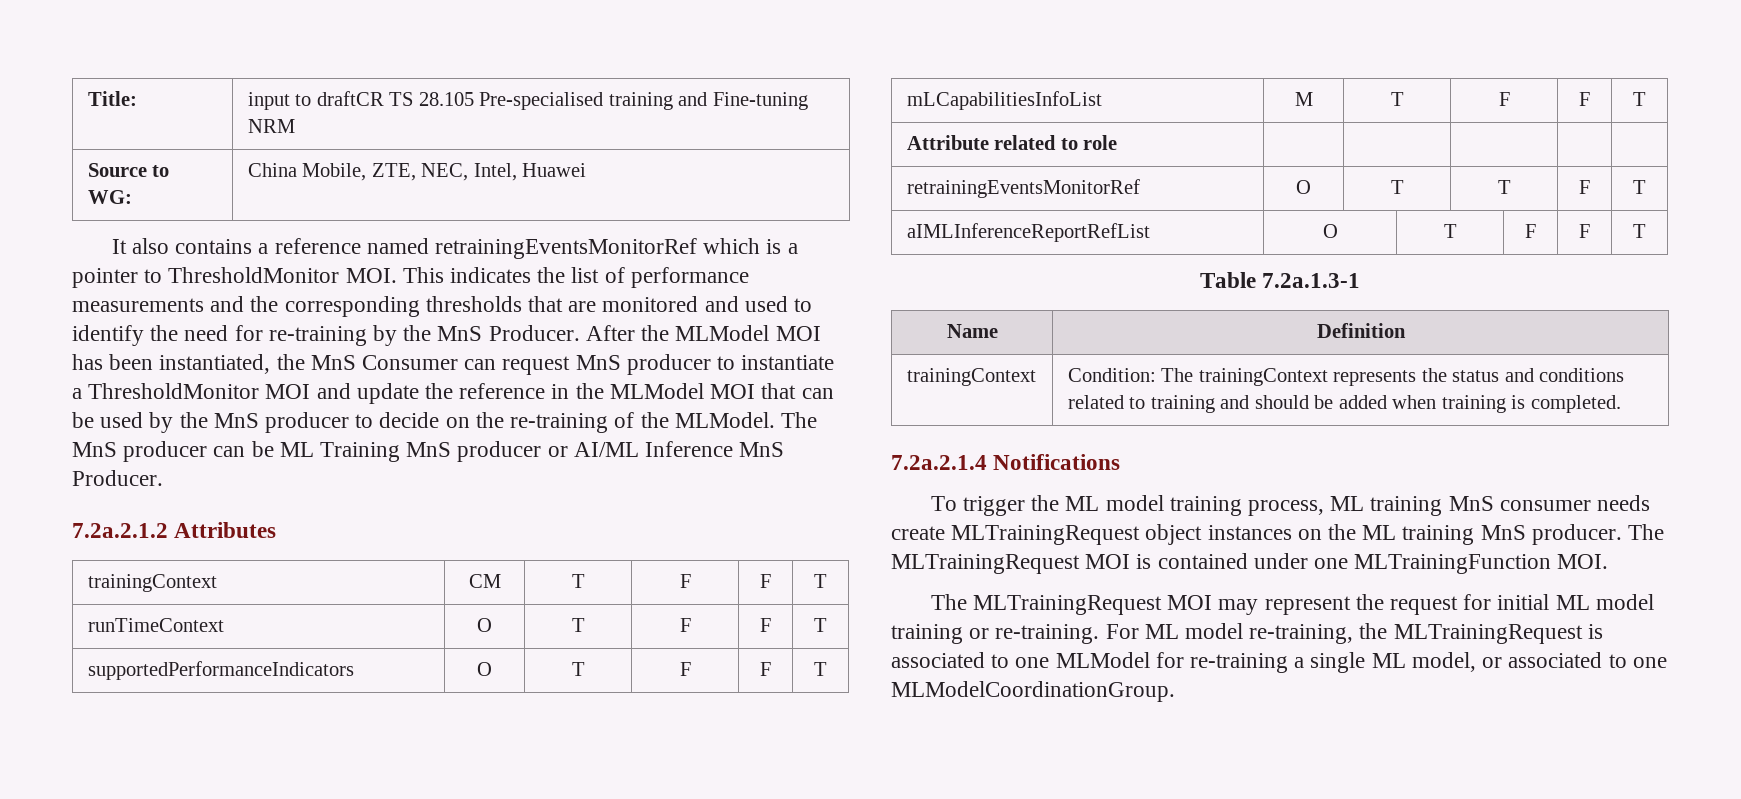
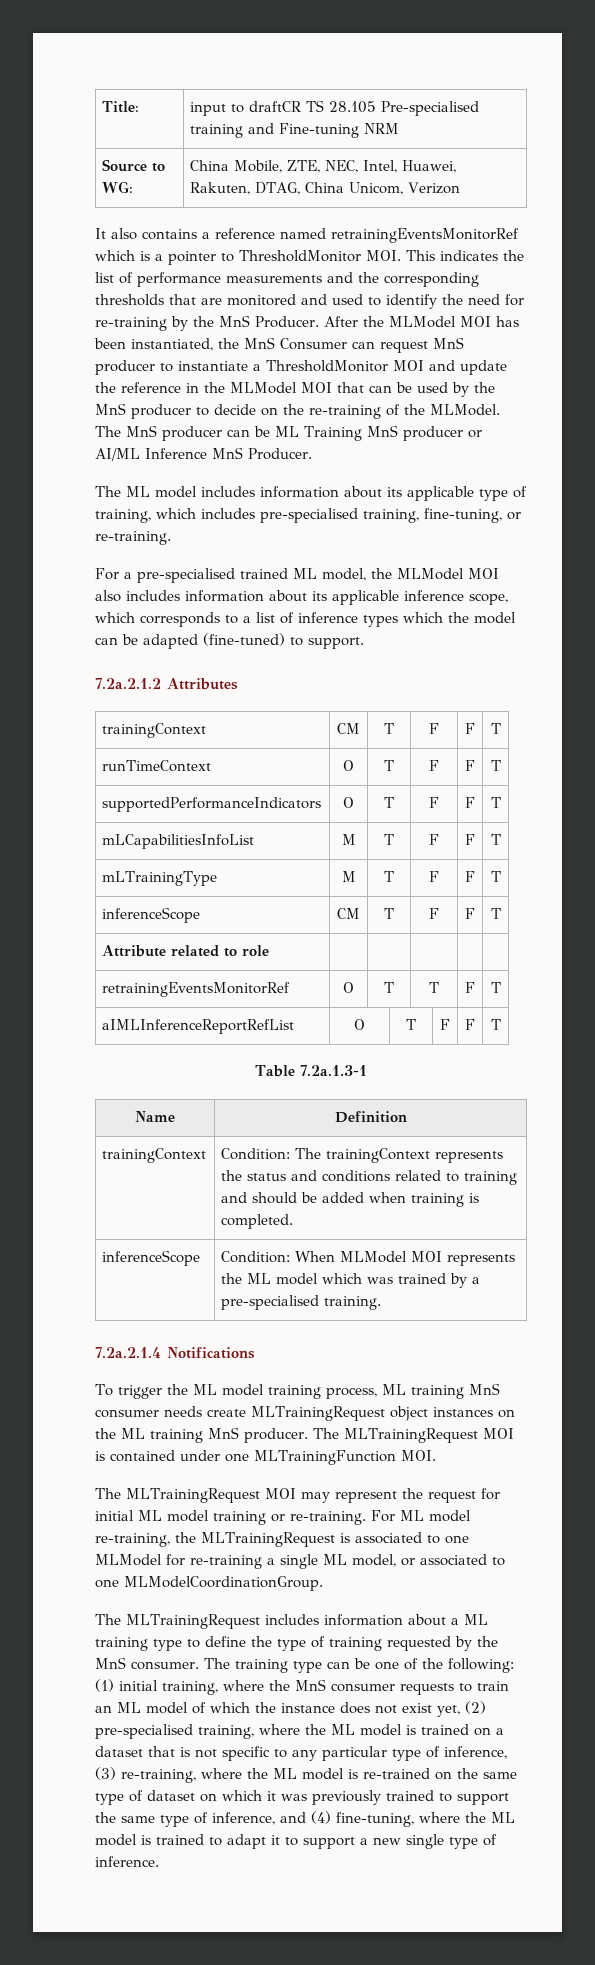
- Source to WG: | China Mobile, ZTE, NEC, Intel, Huawei
+ Source to WG: | China Mobile, ZTE, NEC, Intel, Huawei, Rakuten, DTAG, China Unicom, Verizon
+ The ML model includes information about its applicable type of training, which includes pre-specialised training, fine-tuning, or re-training.
+ For a pre-specialised trained ML model, the MLModel MOI also includes information about its applicable inference scope, which corresponds to a list of inference types which the model can be adapted (fine-tuned) to support.
+ mLTrainingType | M | T | F | F | T
+ inferenceScope | CM | T | F | F | T
+ inferenceScope | Condition: When MLModel MOI represents the ML model which was trained by a pre-specialised training.
+ The MLTrainingRequest includes information about a ML training type to define the type of training requested by the MnS consumer. The training type can be one of the following: (1) initial training, where the MnS consumer requests to train an ML model of which the instance does not exist yet, (2) pre-specialised training, where the ML model is trained on a dataset that is not specific to any particular type of inference, (3) re-training, where the ML model is re-trained on the same type of dataset on which it was previously trained to support the same type of inference, and (4) fine-tuning, where the ML model is trained to adapt it to support a new single type of inference.

